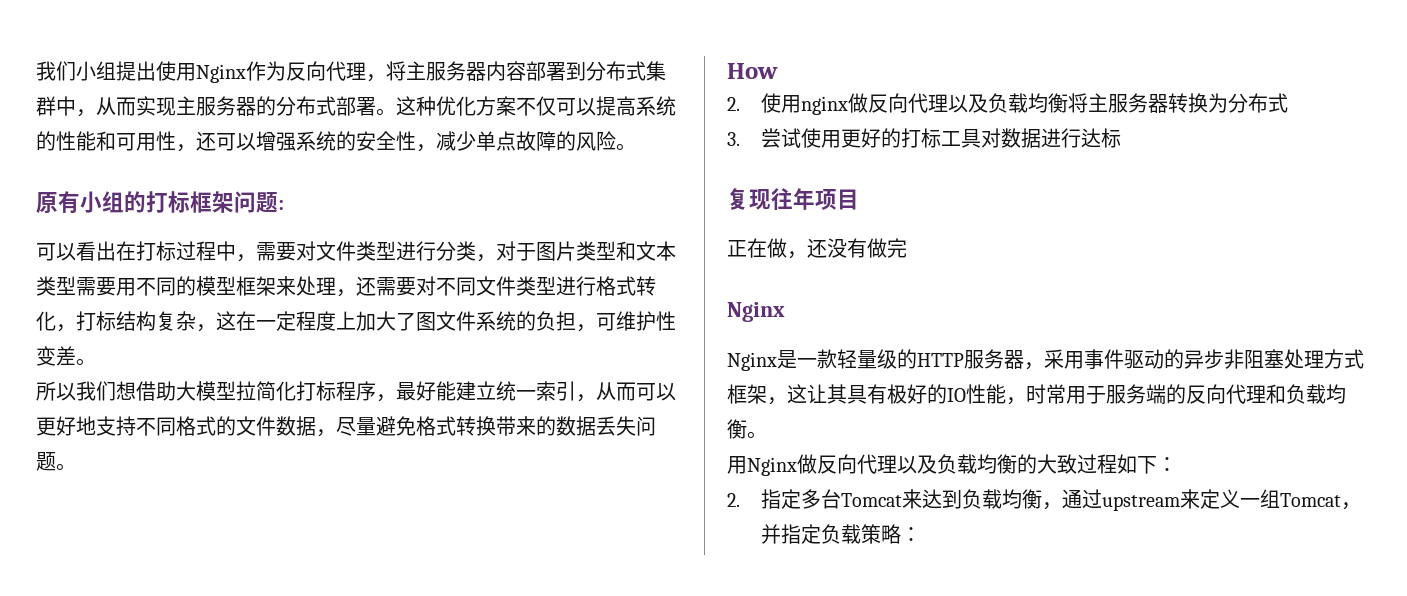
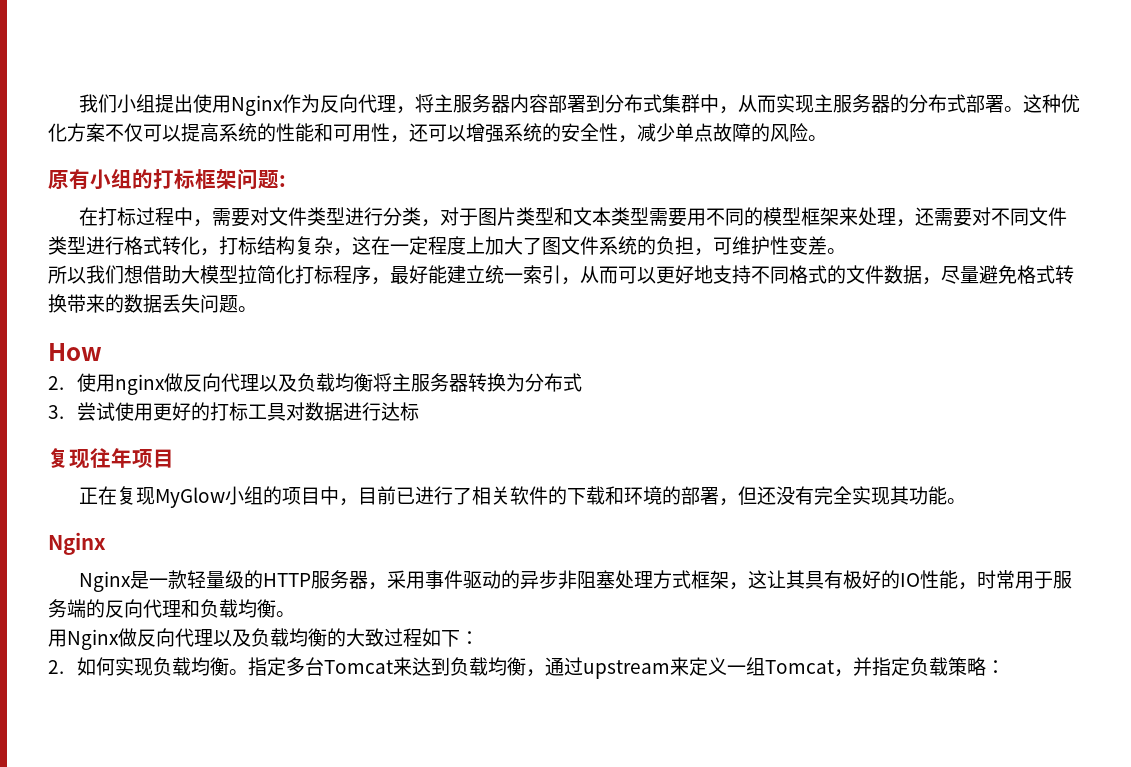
- 可以看出在打标过程中，需要对文件类型进行分类，对于图片类型和文本类型需要用不同的模型框架来处理，还需要对不同文件类型进行格式转化，打标结构复杂，这在一定程度上加大了图文件系统的负担，可维护性变差。
+ 在打标过程中，需要对文件类型进行分类，对于图片类型和文本类型需要用不同的模型框架来处理，还需要对不同文件类型进行格式转化，打标结构复杂，这在一定程度上加大了图文件系统的负担，可维护性变差。
- 正在做，还没有做完
+ 正在复现MyGlow小组的项目中，目前已进行了相关软件的下载和环境的部署，但还没有完全实现其功能。
- 2.指定多台Tomcat来达到负载均衡，通过upstream来定义一组Tomcat，并指定负载策略：
+ 2.如何实现负载均衡。指定多台Tomcat来达到负载均衡，通过upstream来定义一组Tomcat，并指定负载策略：

